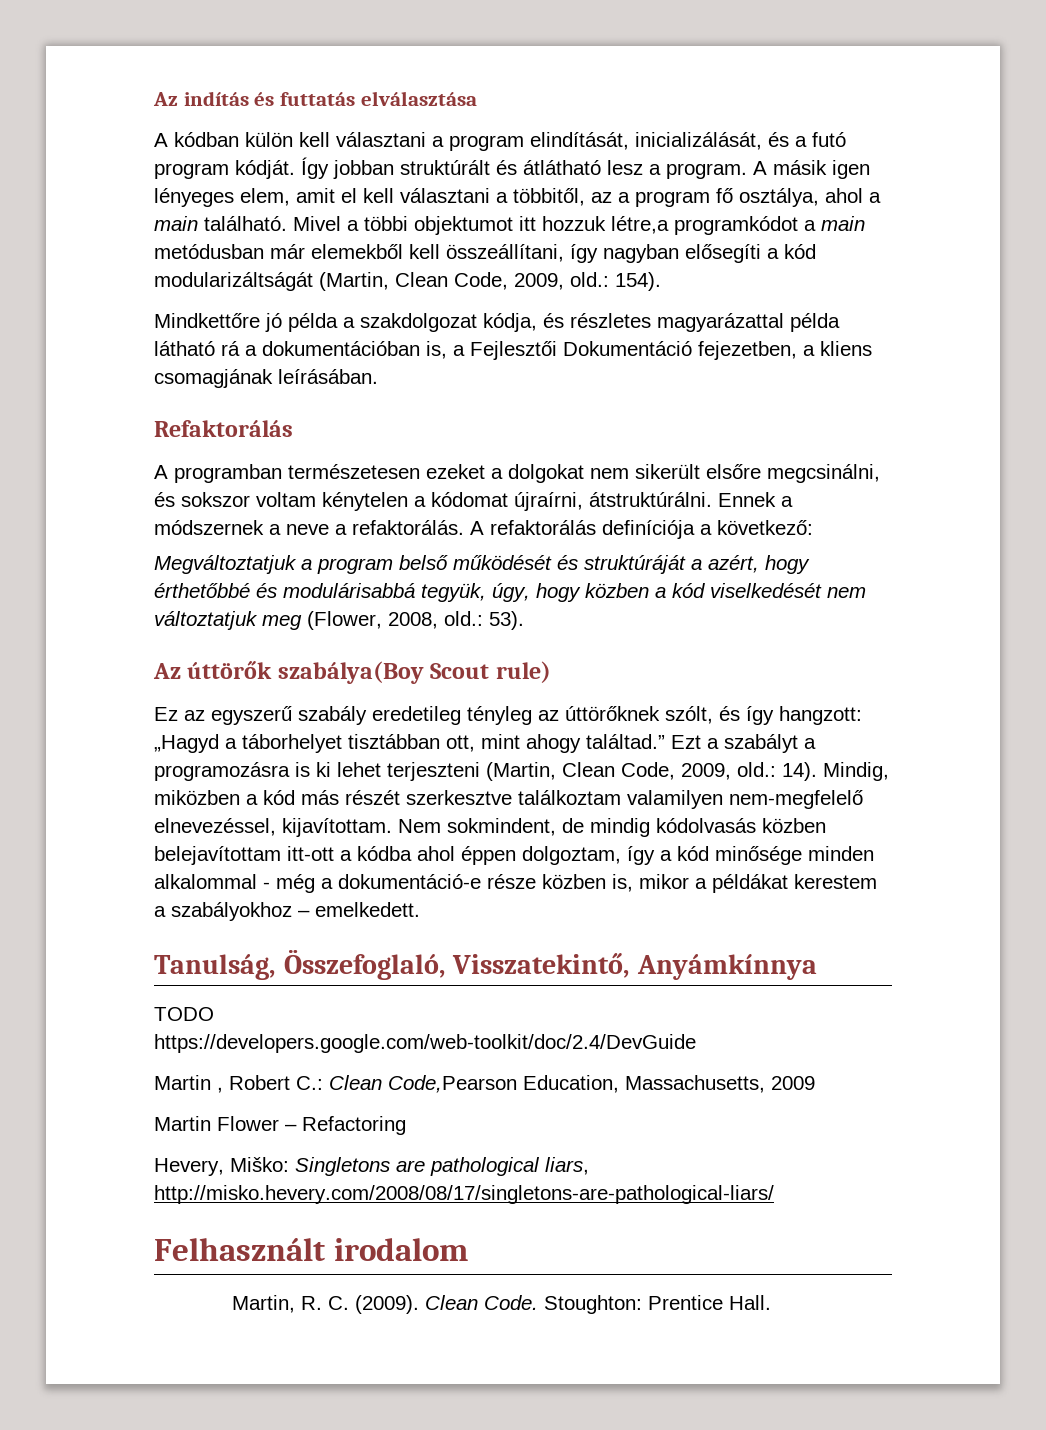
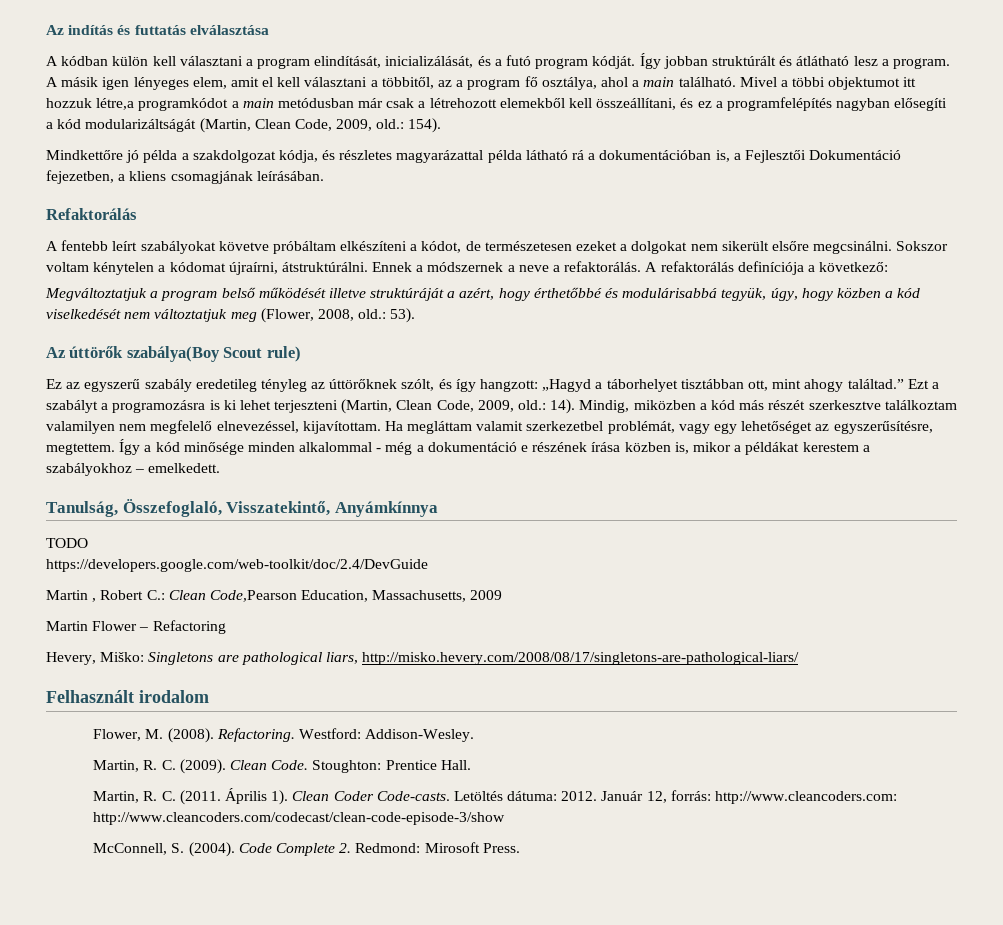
- Mivel a többi objektumot itt hozzuk létre,a programkódot a main metódusban már elemekből kell összeállítani, így nagyban elősegíti a kód modularizáltságát (Martin, Clean Code, 2009, old.: 154).
+ Mivel a többi objektumot itt hozzuk létre,a programkódot a main metódusban már csak a létrehozott elemekből kell összeállítani, és ez a programfelépítés nagyban elősegíti a kód modularizáltságát (Martin, Clean Code, 2009, old.: 154).
- A programban természetesen ezeket a dolgokat nem sikerült elsőre megcsinálni, és sokszor voltam kénytelen a kódomat újraírni, átstruktúrálni.
+ A fentebb leírt szabályokat követve próbáltam elkészíteni a kódot, de természetesen ezeket a dolgokat nem sikerült elsőre megcsinálni. Sokszor voltam kénytelen a kódomat újraírni, átstruktúrálni.
- Megváltoztatjuk a program belső működését és struktúráját a azért, hogy érthetőbbé és modulárisabbá tegyük, úgy, hogy közben a kód viselkedését nem változtatjuk meg (Flower, 2008, old.: 53).
+ Megváltoztatjuk a program belső működését illetve struktúráját a azért, hogy érthetőbbé és modulárisabbá tegyük, úgy, hogy közben a kód viselkedését nem változtatjuk meg (Flower, 2008, old.: 53).
- Mindig, miközben a kód más részét szerkesztve találkoztam valamilyen nem-megfelelő elnevezéssel, kijavítottam. Nem sokmindent, de mindig kódolvasás közben belejavítottam itt-ott a kódba ahol éppen dolgoztam, így a kód minősége minden alkalommal - még a dokumentáció-e része közben is, mikor a példákat kerestem a szabályokhoz – emelkedett.
+ Mindig, miközben a kód más részét szerkesztve találkoztam valamilyen nem megfelelő elnevezéssel, kijavítottam. Ha megláttam valamit szerkezetbel problémát, vagy egy lehetőséget az egyszerűsítésre, megtettem. Így a kód minősége minden alkalommal - még a dokumentáció e részének írása közben is, mikor a példákat kerestem a szabályokhoz – emelkedett.
+ Flower, M. (2008). Refactoring. Westford: Addison-Wesley.
+ Martin, R. C. (2011. Április 1). Clean Coder Code-casts. Letöltés dátuma: 2012. Január 12, forrás: http://www.cleancoders.com: http://www.cleancoders.com/codecast/clean-code-episode-3/show
+ McConnell, S. (2004). Code Complete 2. Redmond: Mirosoft Press.

